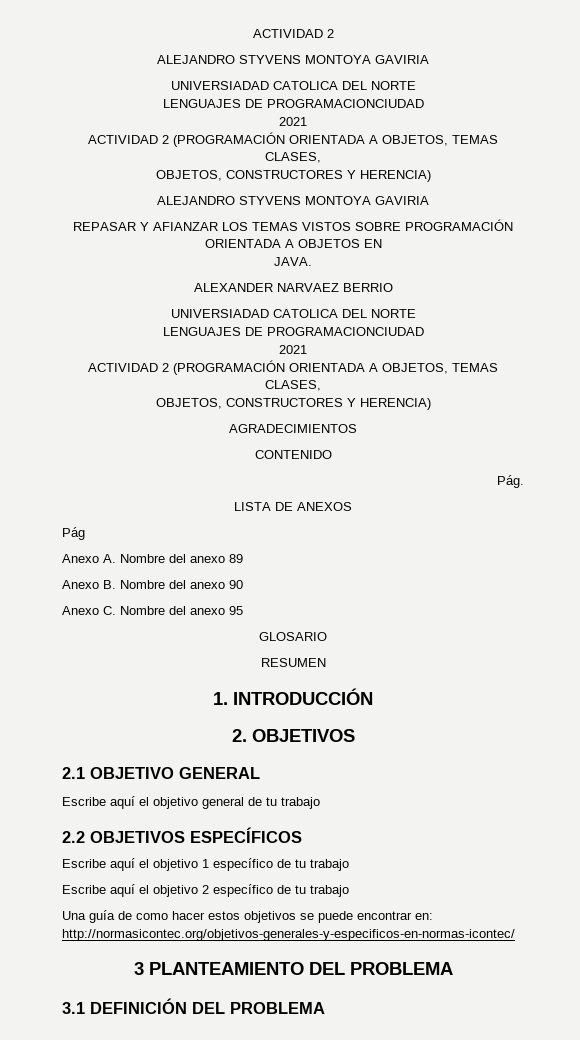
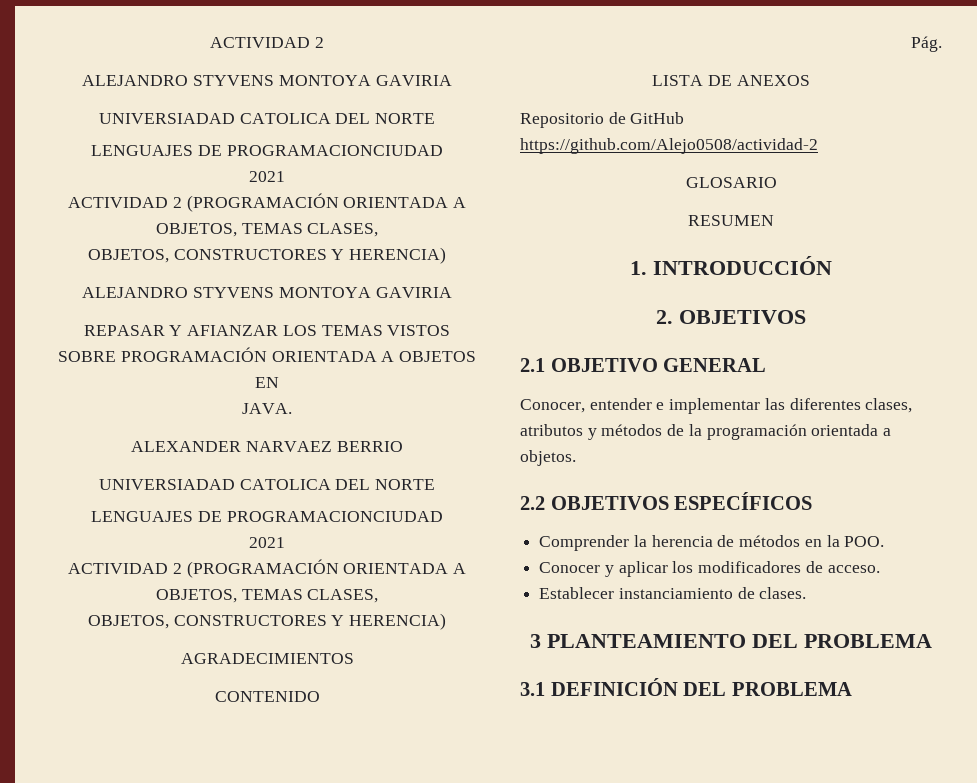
- Pág
- Anexo A. Nombre del anexo 89
- Anexo B. Nombre del anexo 90
- Anexo C. Nombre del anexo 95
+ Repositorio de GitHub https://github.com/Alejo0508/actividad-2
- Escribe aquí el objetivo general de tu trabajo
+ Conocer, entender e implementar las diferentes clases, atributos y métodos de la programación orientada a objetos.
  2.2 OBJETIVOS ESPECÍFICOS
- Escribe aquí el objetivo 1 específico de tu trabajo
- Escribe aquí el objetivo 2 específico de tu trabajo
- Una guía de como hacer estos objetivos se puede encontrar en: http://normasicontec.org/objetivos-generales-y-especificos-en-normas-icontec/
+ Comprender la herencia de métodos en la POO.
+ Conocer y aplicar los modificadores de acceso.
+ Establecer instanciamiento de clases.

